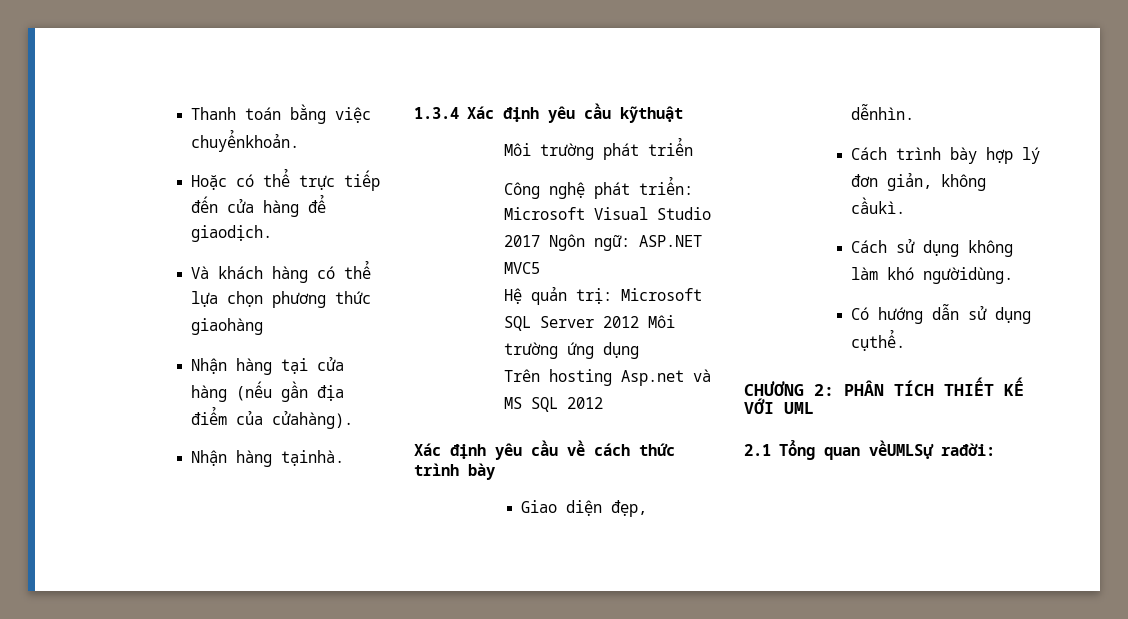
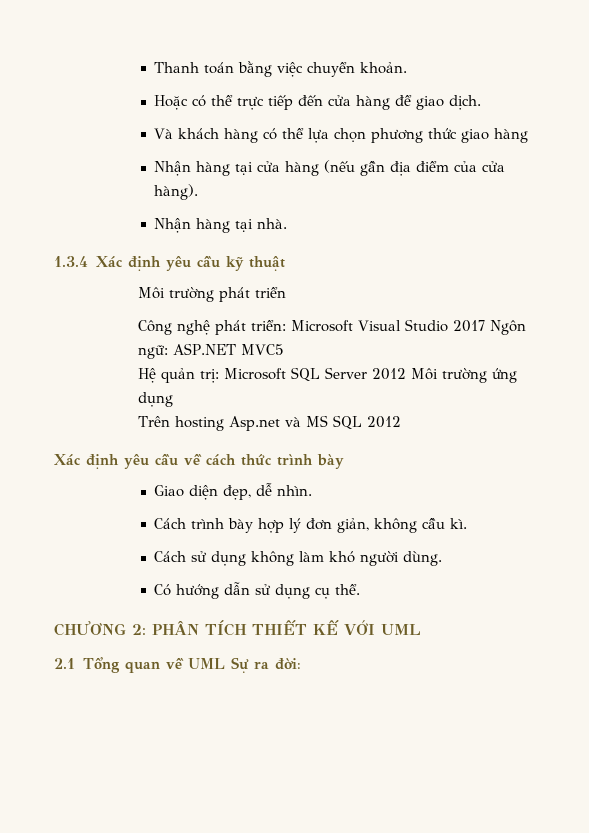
- Thanh toán bằng việc chuyểnkhoản.
+ Thanh toán bằng việc chuyển khoản.
- Hoặc có thể trực tiếp đến cửa hàng để giaodịch.
+ Hoặc có thể trực tiếp đến cửa hàng để giao dịch.
- Và khách hàng có thể lựa chọn phương thức giaohàng
+ Và khách hàng có thể lựa chọn phương thức giao hàng
- Nhận hàng tại cửa hàng (nếu gần địa điểm của cửahàng).
- Nhận hàng tạinhà.
+ Nhận hàng tại cửa hàng (nếu gần địa điểm của cửa hàng).
+ Nhận hàng tại nhà.
- 1.3.4 Xác định yêu cầu kỹthuật
+ 1.3.4 Xác định yêu cầu kỹ thuật
- Giao diện đẹp, dễnhìn.
+ Giao diện đẹp, dễ nhìn.
- Cách trình bày hợp lý đơn giản, không cầukì.
+ Cách trình bày hợp lý đơn giản, không cầu kì.
- Cách sử dụng không làm khó ngườidùng.
+ Cách sử dụng không làm khó người dùng.
- Có hướng dẫn sử dụng cụthể.
+ Có hướng dẫn sử dụng cụ thể.
- 2.1 Tổng quan vềUMLSự rađời:
+ 2.1 Tổng quan về UML Sự ra đời:

